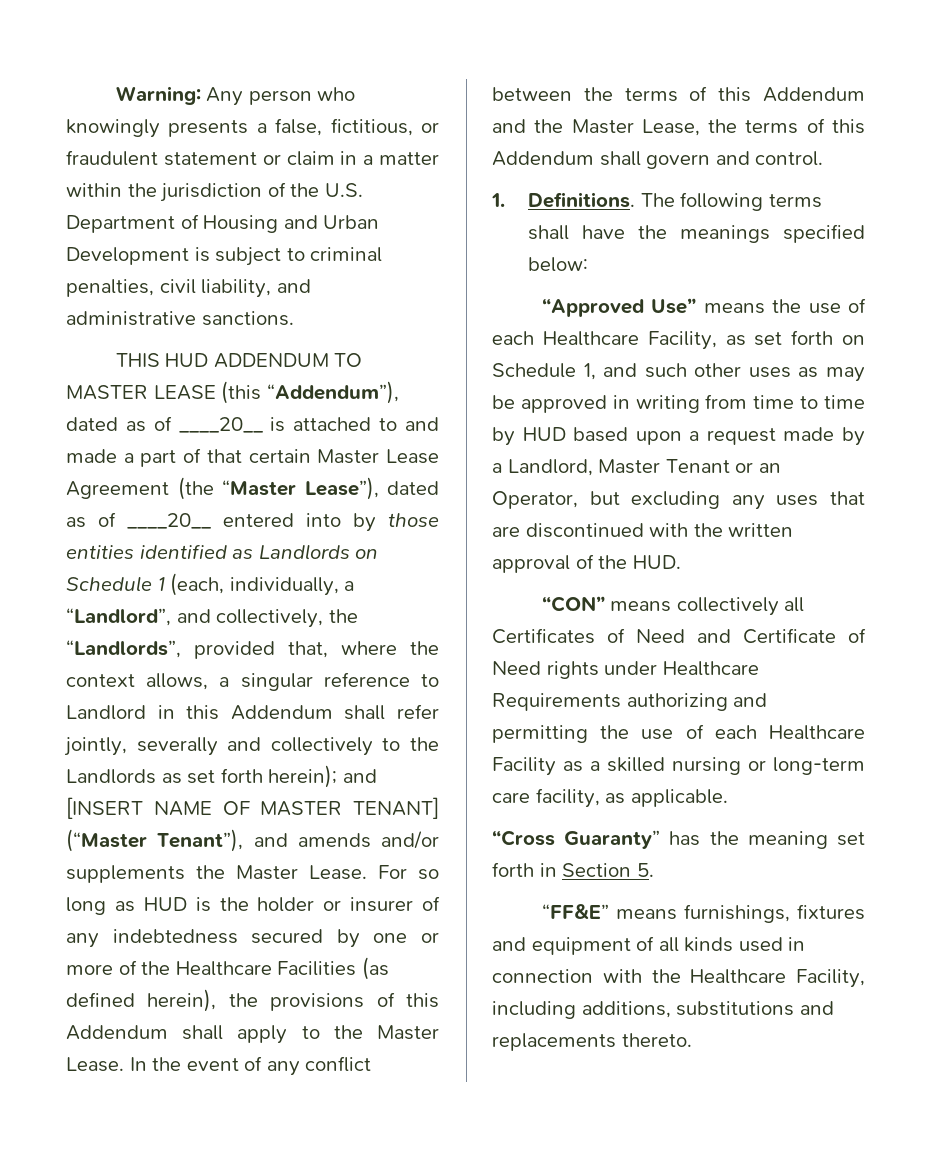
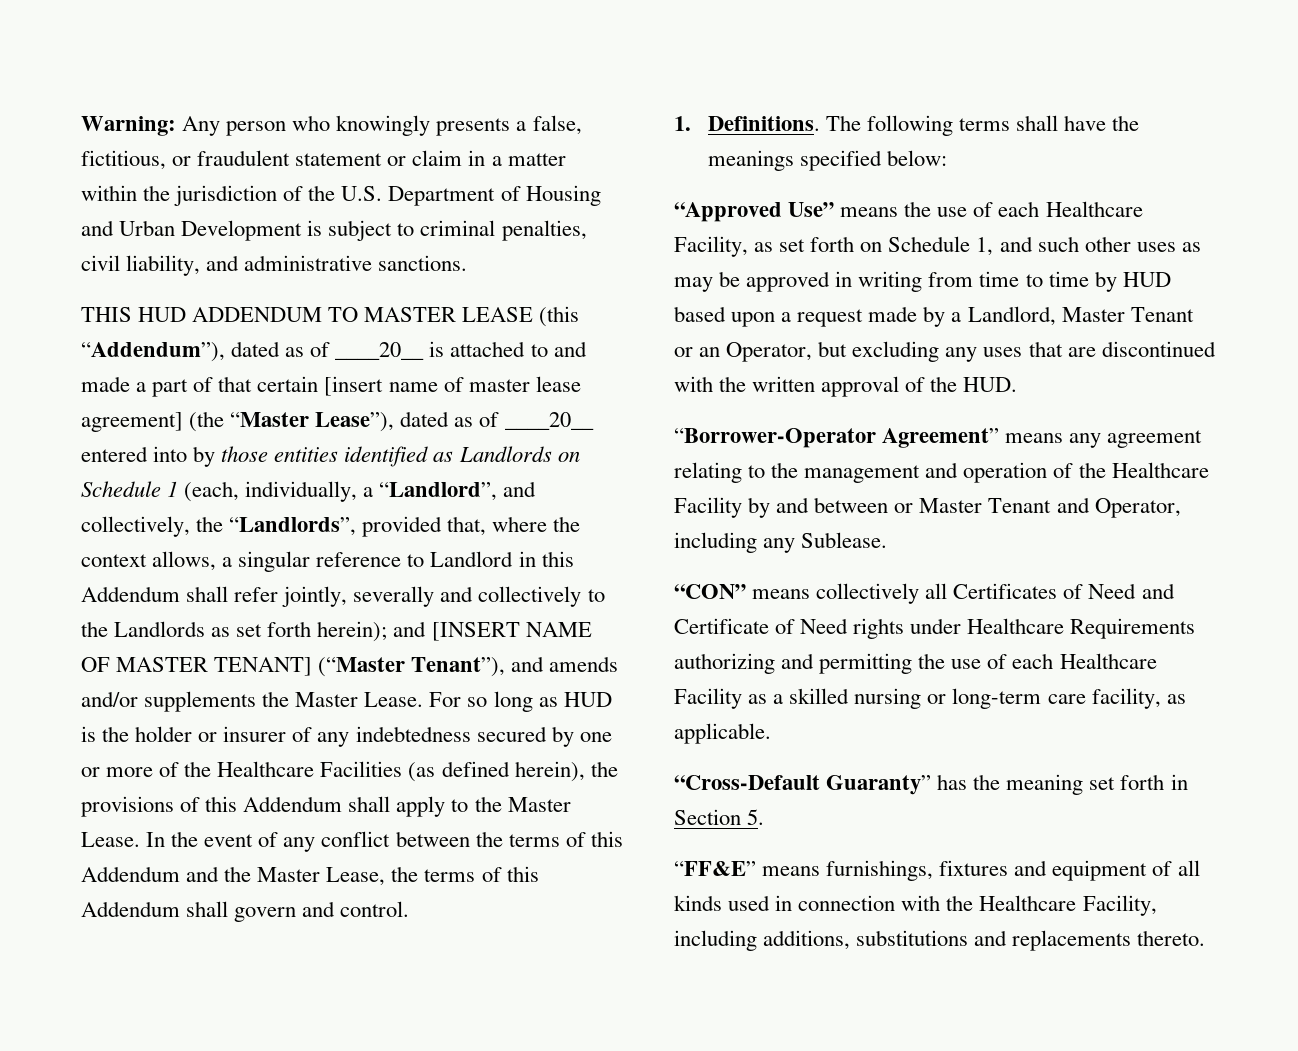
- THIS HUD ADDENDUM TO MASTER LEASE (this “Addendum”), dated as of ____20__ is attached to and made a part of that certain Master Lease Agreement (the “Master Lease”), dated as of ____20__ entered into by those entities identified as Landlords on Schedule 1 (each, individually, a “Landlord”, and collectively, the “Landlords”, provided that, where the context allows, a singular reference to Landlord in this Addendum shall refer jointly, severally and collectively to the Landlords as set forth herein);
+ THIS HUD ADDENDUM TO MASTER LEASE (this “Addendum”), dated as of ____20__ is attached to and made a part of that certain [insert name of master lease agreement] (the “Master Lease”), dated as of ____20__ entered into by those entities identified as Landlords on Schedule 1 (each, individually, a “Landlord”, and collectively, the “Landlords”, provided that, where the context allows, a singular reference to Landlord in this Addendum shall refer jointly, severally and collectively to the Landlords as set forth herein);
+ “Borrower-Operator Agreement” means any agreement relating to the management and operation of the Healthcare Facility by and between or Master Tenant and Operator, including any Sublease.
- “Cross Guaranty” has the meaning set forth in Section 5.
+ “Cross-Default Guaranty” has the meaning set forth in Section 5.

